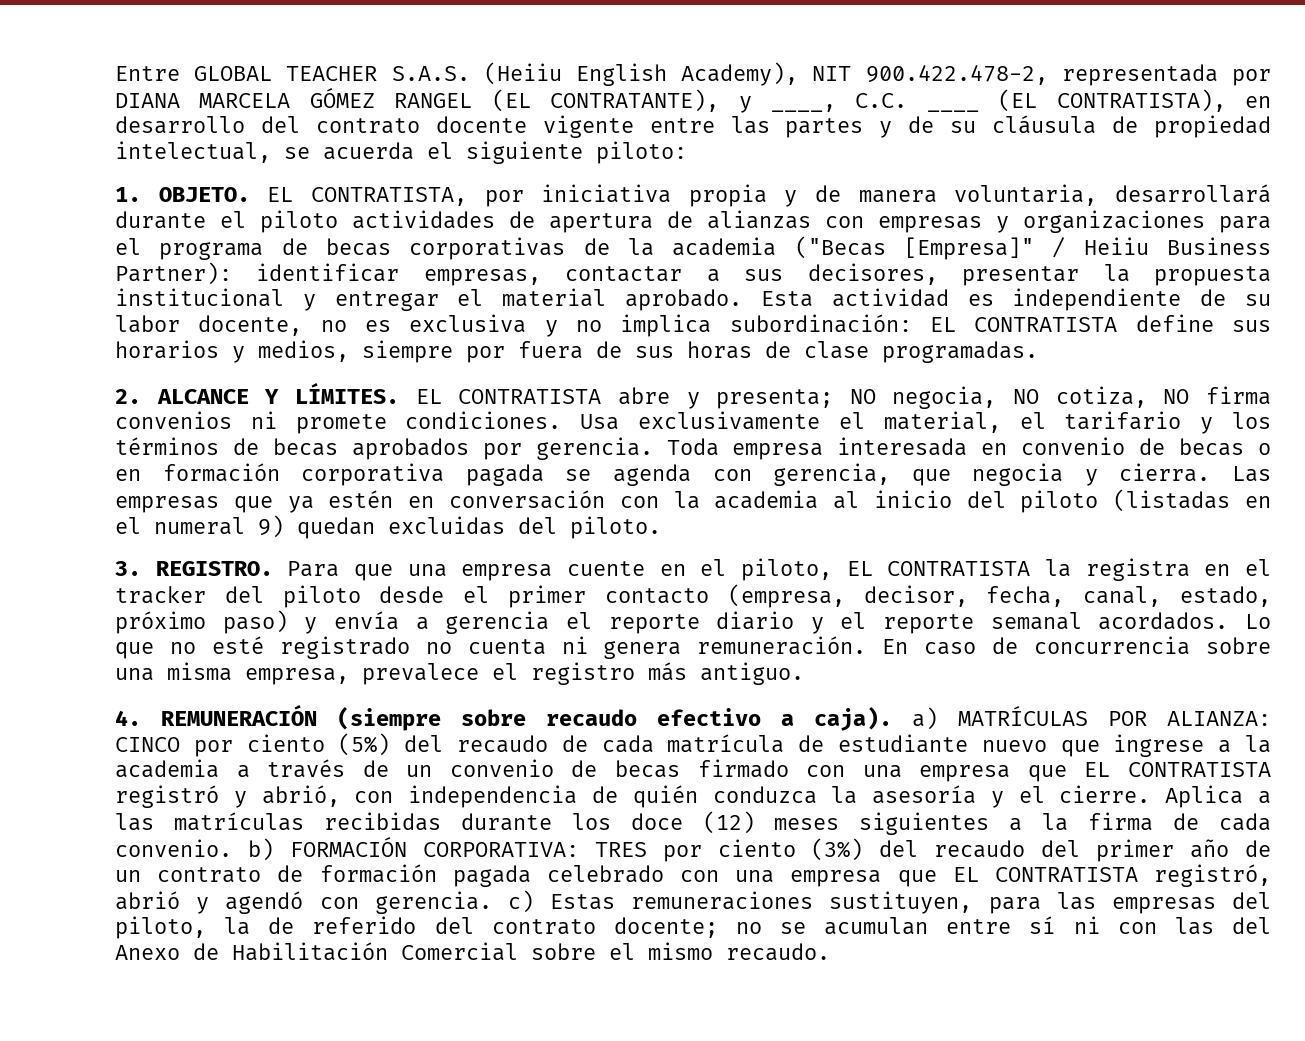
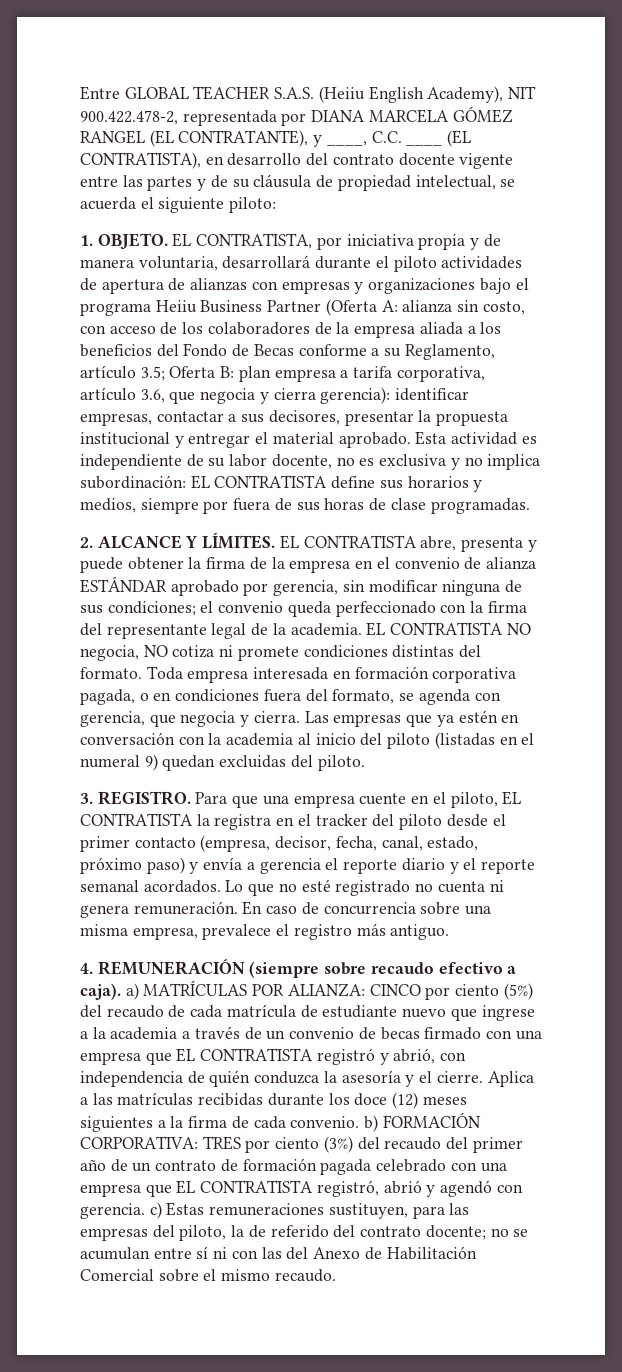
- EL CONTRATISTA, por iniciativa propia y de manera voluntaria, desarrollará durante el piloto actividades de apertura de alianzas con empresas y organizaciones para el programa de becas corporativas de la academia ("Becas [Empresa]" / Heiiu Business Partner): identificar empresas, contactar a sus decisores, presentar la propuesta institucional y entregar el material aprobado.
+ EL CONTRATISTA, por iniciativa propia y de manera voluntaria, desarrollará durante el piloto actividades de apertura de alianzas con empresas y organizaciones bajo el programa Heiiu Business Partner (Oferta A: alianza sin costo, con acceso de los colaboradores de la empresa aliada a los beneficios del Fondo de Becas conforme a su Reglamento, artículo 3.5; Oferta B: plan empresa a tarifa corporativa, artículo 3.6, que negocia y cierra gerencia): identificar empresas, contactar a sus decisores, presentar la propuesta institucional y entregar el material aprobado.
- EL CONTRATISTA abre y presenta; NO negocia, NO cotiza, NO firma convenios ni promete condiciones. Usa exclusivamente el material, el tarifario y los términos de becas aprobados por gerencia. Toda empresa interesada en convenio de becas o en formación corporativa pagada se agenda con gerencia, que negocia y cierra.
+ EL CONTRATISTA abre, presenta y puede obtener la firma de la empresa en el convenio de alianza ESTÁNDAR aprobado por gerencia, sin modificar ninguna de sus condiciones; el convenio queda perfeccionado con la firma del representante legal de la academia. EL CONTRATISTA NO negocia, NO cotiza ni promete condiciones distintas del formato. Toda empresa interesada en formación corporativa pagada, o en condiciones fuera del formato, se agenda con gerencia, que negocia y cierra.

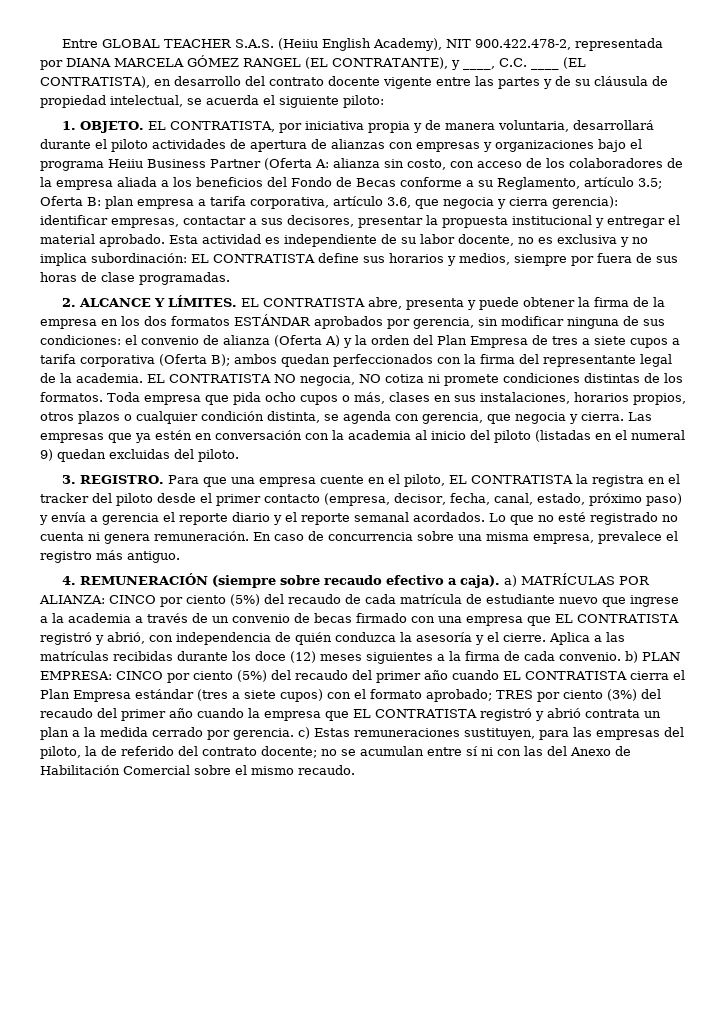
- EL CONTRATISTA abre, presenta y puede obtener la firma de la empresa en el convenio de alianza ESTÁNDAR aprobado por gerencia, sin modificar ninguna de sus condiciones; el convenio queda perfeccionado con la firma del representante legal de la academia.
+ EL CONTRATISTA abre, presenta y puede obtener la firma de la empresa en los dos formatos ESTÁNDAR aprobados por gerencia, sin modificar ninguna de sus condiciones: el convenio de alianza (Oferta A) y la orden del Plan Empresa de tres a siete cupos a tarifa corporativa (Oferta B); ambos quedan perfeccionados con la firma del representante legal de la academia.
- EL CONTRATISTA NO negocia, NO cotiza ni promete condiciones distintas del formato. Toda empresa interesada en formación corporativa pagada, o en condiciones fuera del formato, se agenda con gerencia, que negocia y cierra.
+ EL CONTRATISTA NO negocia, NO cotiza ni promete condiciones distintas de los formatos. Toda empresa que pida ocho cupos o más, clases en sus instalaciones, horarios propios, otros plazos o cualquier condición distinta, se agenda con gerencia, que negocia y cierra.
- Aplica a las matrículas recibidas durante los doce (12) meses siguientes a la firma de cada convenio. b) FORMACIÓN CORPORATIVA: TRES por ciento (3%) del recaudo del primer año de un contrato de formación pagada celebrado con una empresa que EL CONTRATISTA registró, abrió y agendó con gerencia. c) Estas remuneraciones sustituyen, para las empresas del piloto, la de referido del contrato docente; no se acumulan entre sí ni con las del Anexo de Habilitación Comercial sobre el mismo recaudo.
+ Aplica a las matrículas recibidas durante los doce (12) meses siguientes a la firma de cada convenio. b) PLAN EMPRESA: CINCO por ciento (5%) del recaudo del primer año cuando EL CONTRATISTA cierra el Plan Empresa estándar (tres a siete cupos) con el formato aprobado; TRES por ciento (3%) del recaudo del primer año cuando la empresa que EL CONTRATISTA registró y abrió contrata un plan a la medida cerrado por gerencia. c) Estas remuneraciones sustituyen, para las empresas del piloto, la de referido del contrato docente; no se acumulan entre sí ni con las del Anexo de Habilitación Comercial sobre el mismo recaudo.

